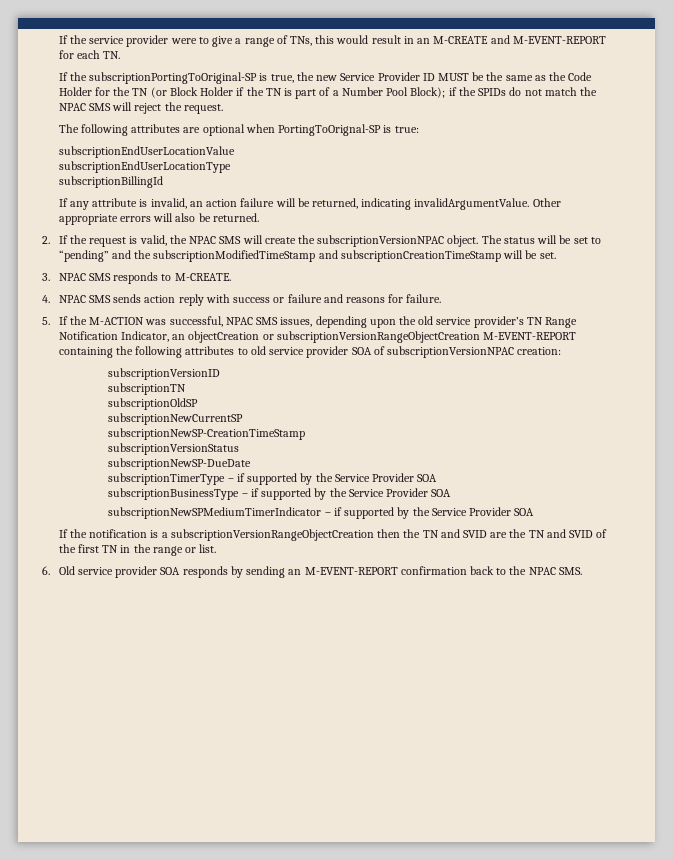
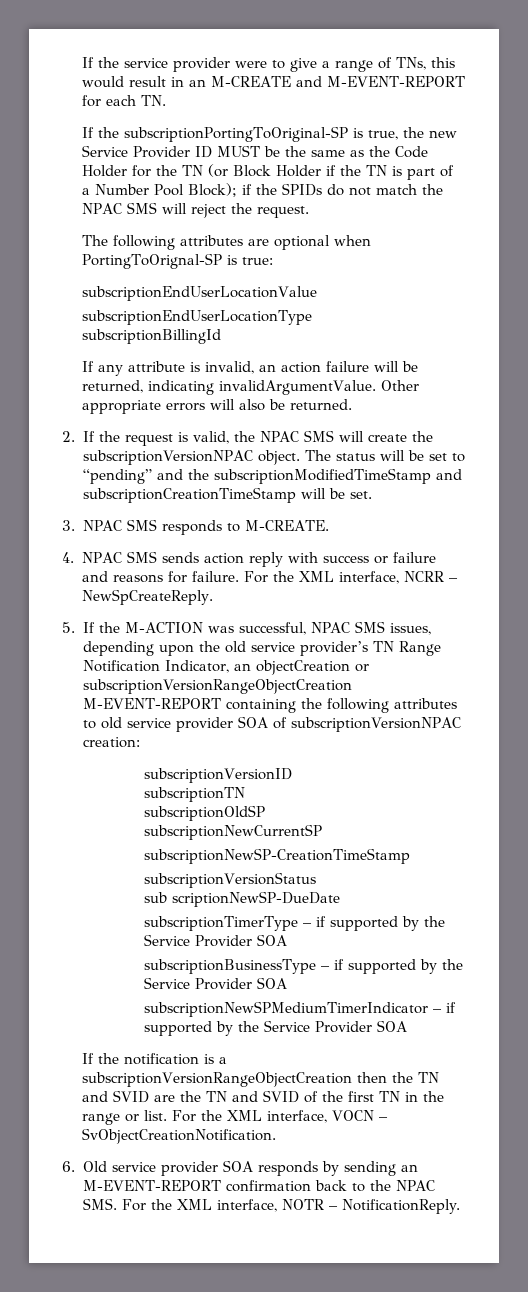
+ For the XML interface, NCRR – NewSpCreateReply.
- subscriptionNewSP-DueDate
+ sub scriptionNewSP-DueDate
+ For the XML interface, VOCN – SvObjectCreationNotification.
- 6. Old service provider SOA responds by sending an M-EVENT-REPORT confirmation back to the NPAC SMS.
+ 6. Old service provider SOA responds by sending an M-EVENT-REPORT confirmation back to the NPAC SMS. For the XML interface, NOTR – NotificationReply.

